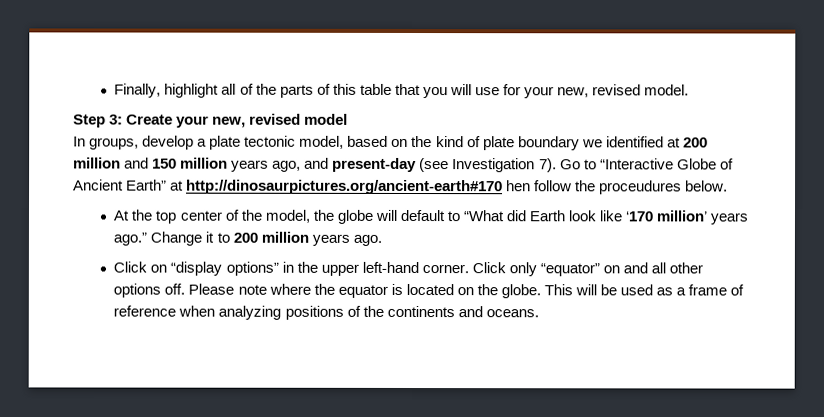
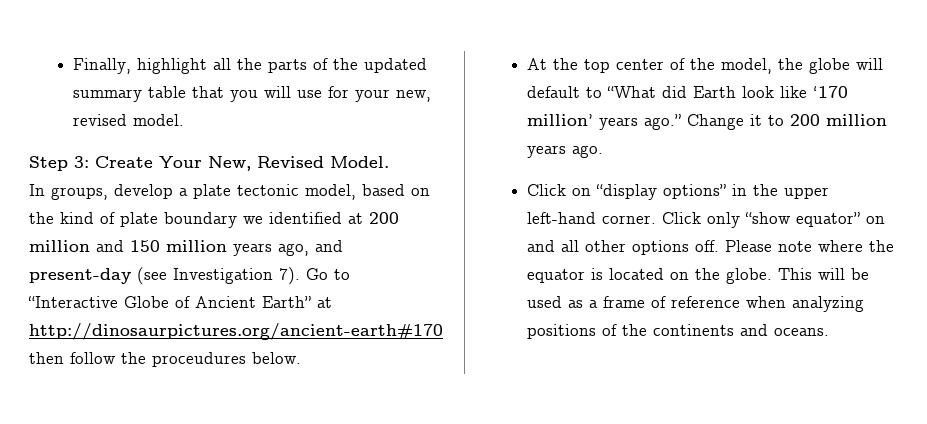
- Finally, highlight all of the parts of this table that you will use for your new, revised model.
+ Finally, highlight all the parts of the updated summary table that you will use for your new, revised model.
- Step 3: Create your new, revised model
+ Step 3: Create Your New, Revised Model.
- Go to “Interactive Globe of Ancient Earth” at http://dinosaurpictures.org/ancient-earth#170 hen follow the proceudures below.
+ Go to “Interactive Globe of Ancient Earth” at http://dinosaurpictures.org/ancient-earth#170 then follow the proceudures below.
- Click only “equator” on and all other options off.
+ Click only “show equator” on and all other options off.

